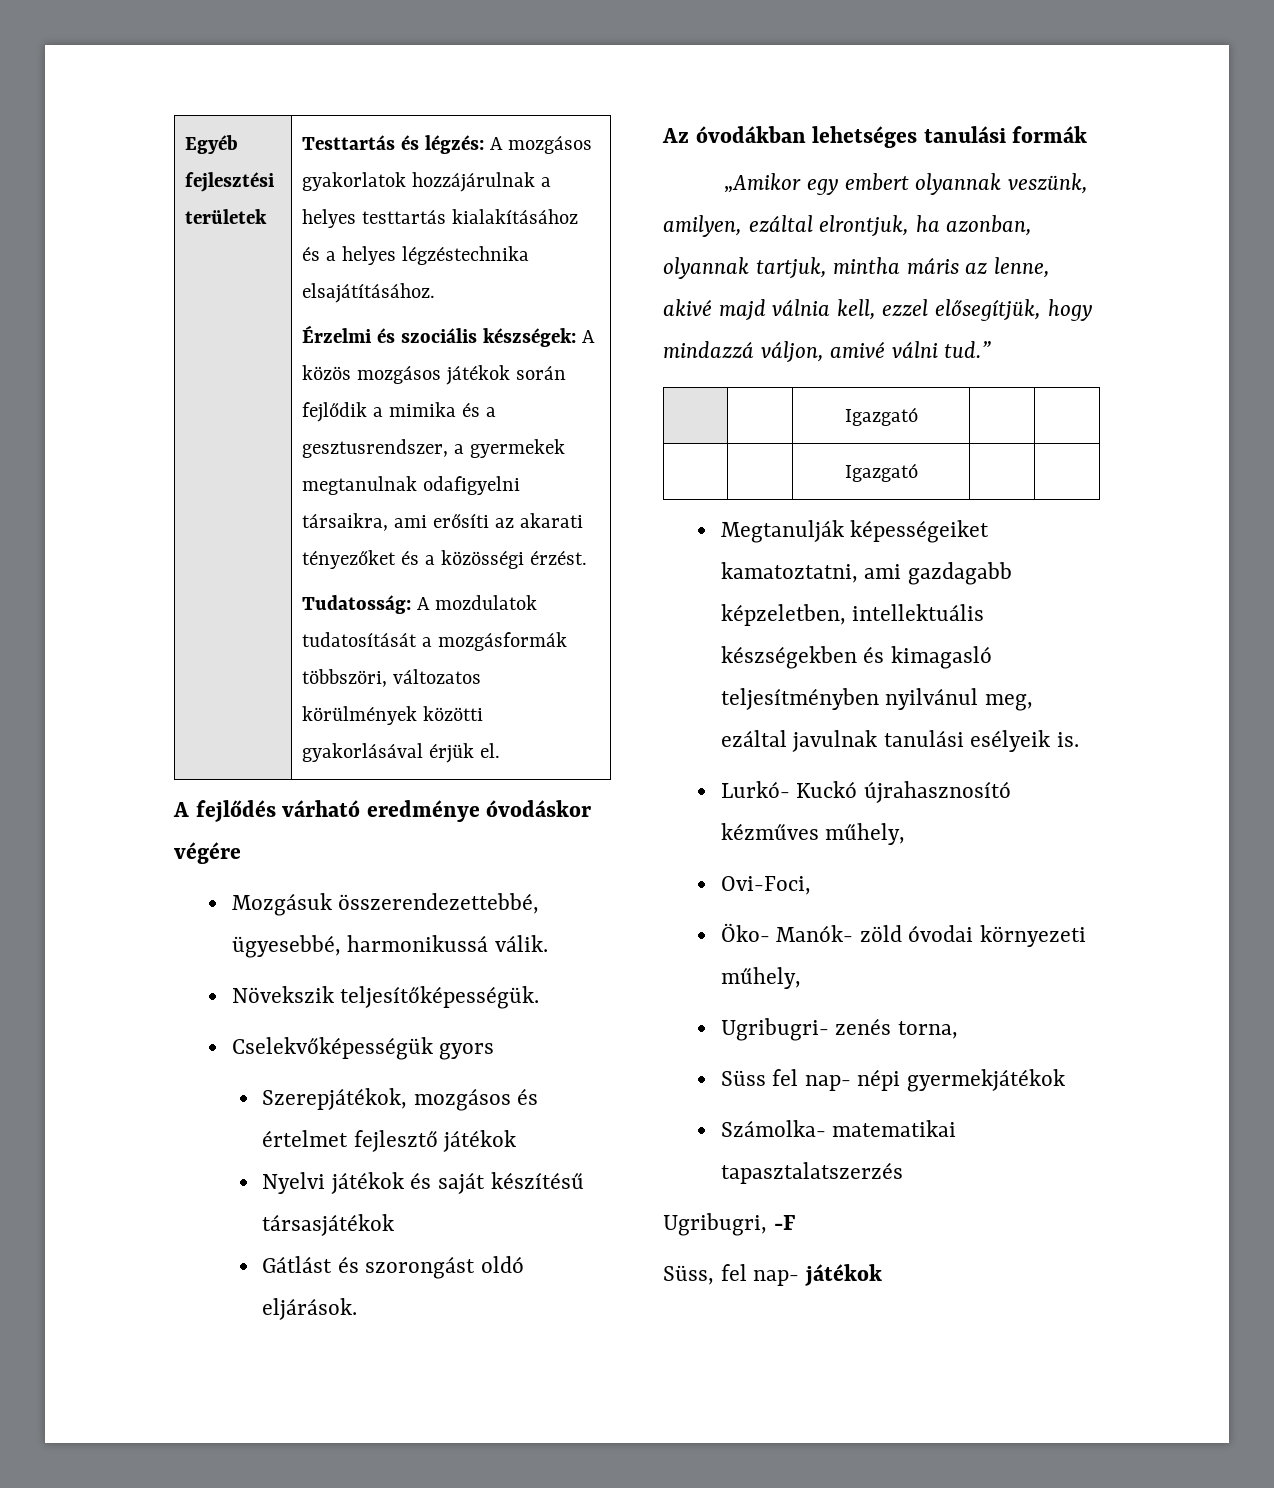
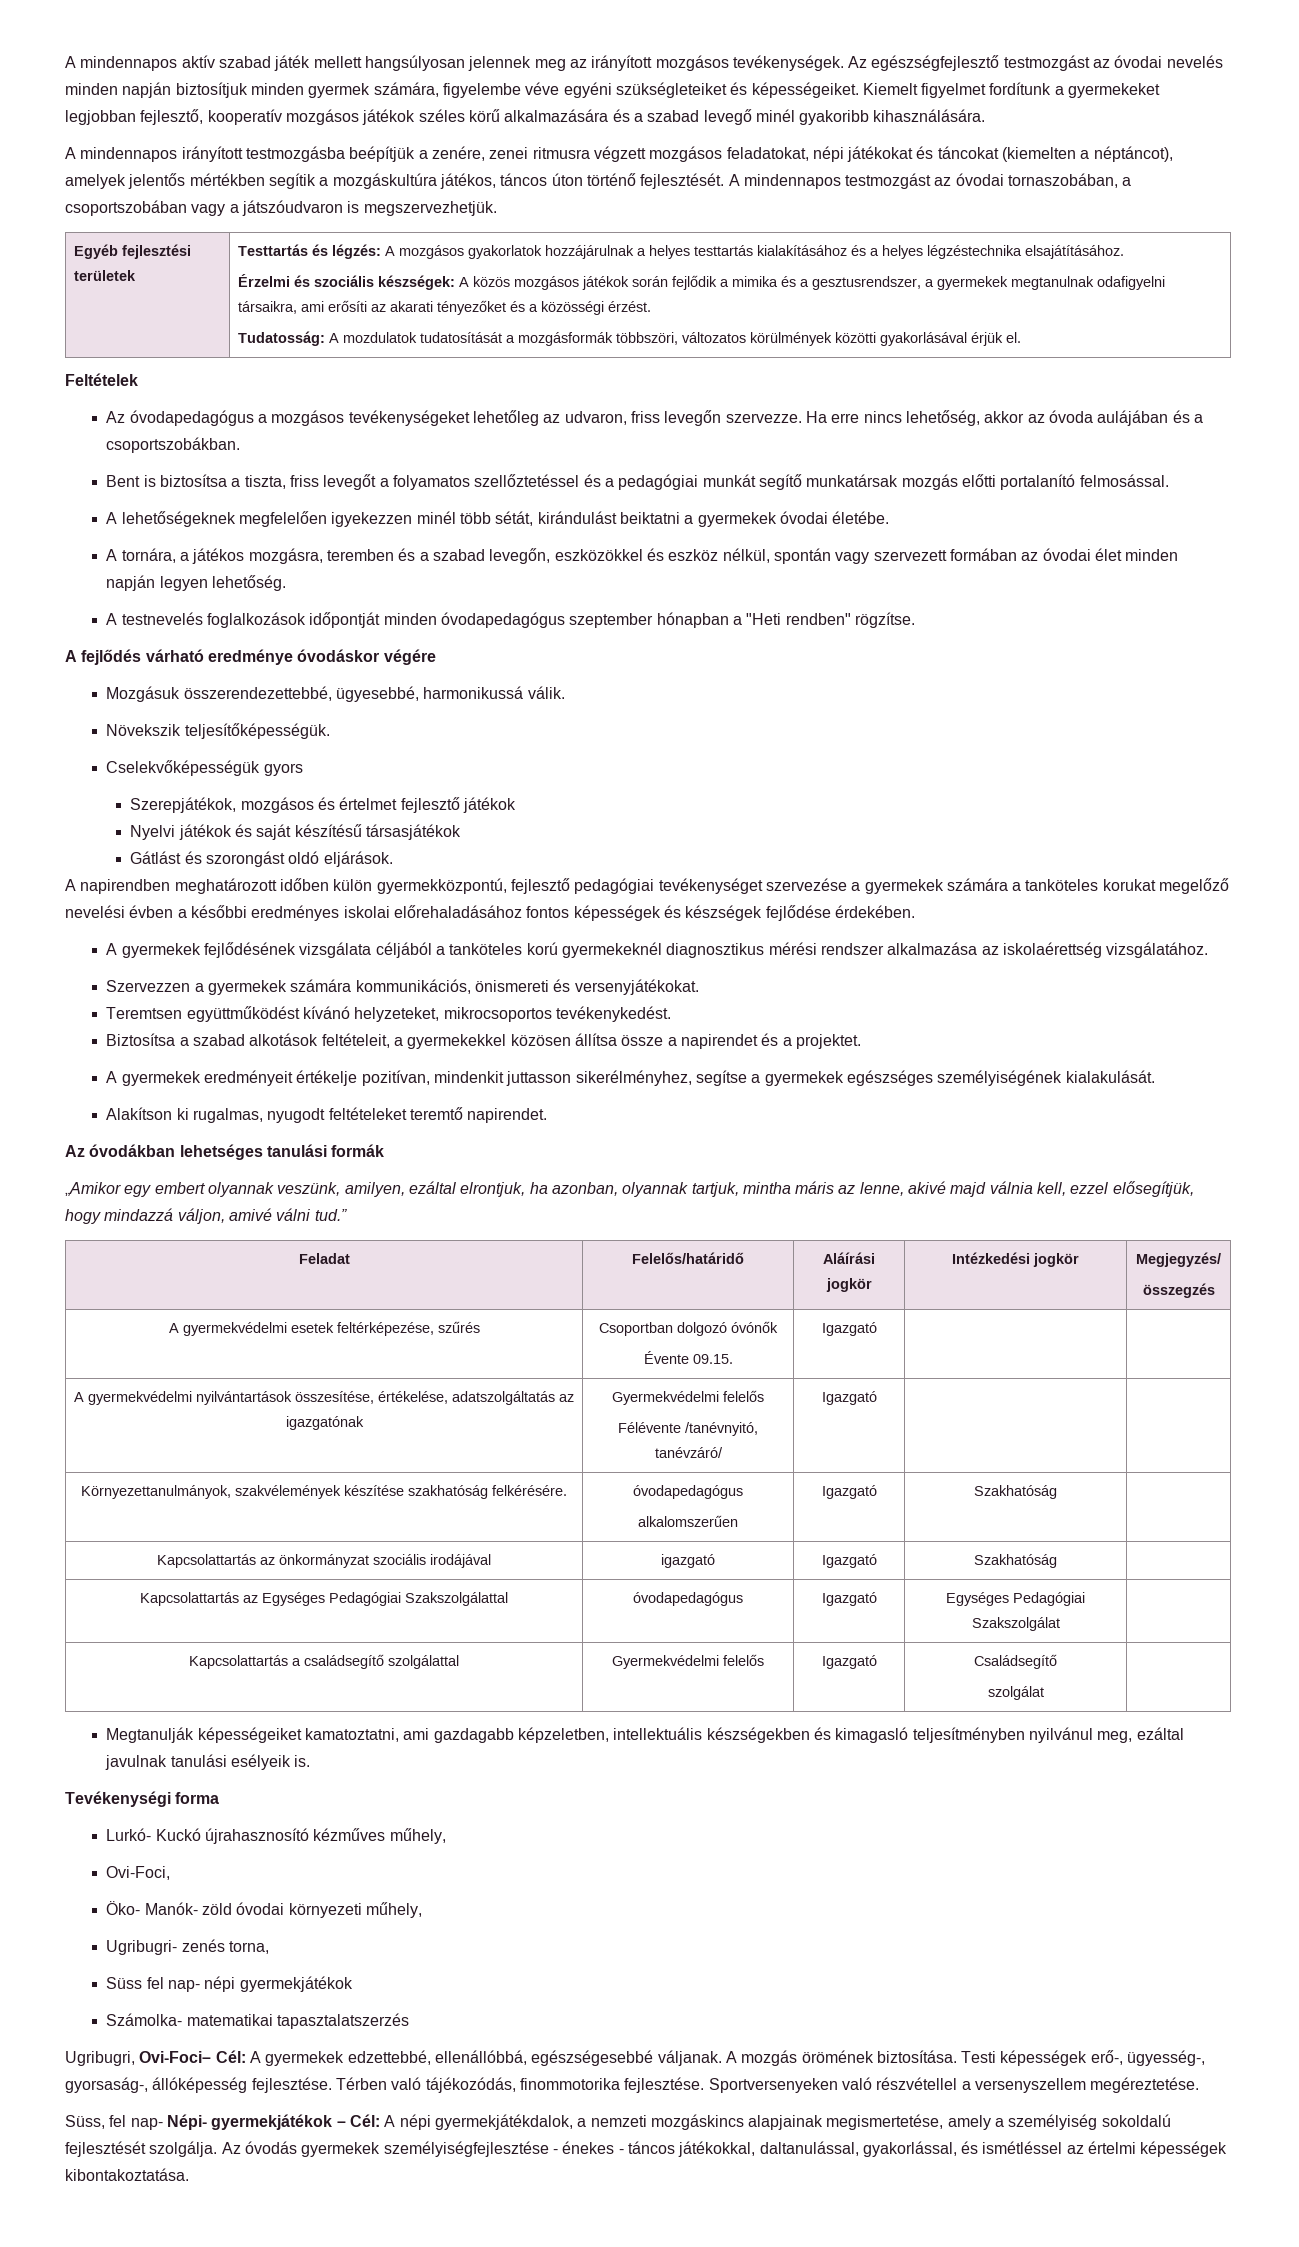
+ A mindennapos aktív szabad játék mellett hangsúlyosan jelennek meg az irányított mozgásos tevékenységek. Az egészségfejlesztő testmozgást az óvodai nevelés minden napján biztosítjuk minden gyermek számára, figyelembe véve egyéni szükségleteiket és képességeiket. Kiemelt figyelmet fordítunk a gyermekeket legjobban fejlesztő, kooperatív mozgásos játékok széles körű alkalmazására és a szabad levegő minél gyakoribb kihasználására.
+ A mindennapos irányított testmozgásba beépítjük a zenére, zenei ritmusra végzett mozgásos feladatokat, népi játékokat és táncokat (kiemelten a néptáncot), amelyek jelentős mértékben segítik a mozgáskultúra játékos, táncos úton történő fejlesztését. A mindennapos testmozgást az óvodai tornaszobában, a csoportszobában vagy a játszóudvaron is megszervezhetjük.
+ Feltételek
+ Az óvodapedagógus a mozgásos tevékenységeket lehetőleg az udvaron, friss levegőn szervezze. Ha erre nincs lehetőség, akkor az óvoda aulájában és a csoportszobákban.
+ Bent is biztosítsa a tiszta, friss levegőt a folyamatos szellőztetéssel és a pedagógiai munkát segítő munkatársak mozgás előtti portalanító felmosással.
+ A lehetőségeknek megfelelően igyekezzen minél több sétát, kirándulást beiktatni a gyermekek óvodai életébe.
+ A tornára, a játékos mozgásra, teremben és a szabad levegőn, eszközökkel és eszköz nélkül, spontán vagy szervezett formában az óvodai élet minden napján legyen lehetőség.
+ A testnevelés foglalkozások időpontját minden óvodapedagógus szeptember hónapban a "Heti rendben" rögzítse.
+ A napirendben meghatározott időben külön gyermekközpontú, fejlesztő pedagógiai tevékenységet szervezése a gyermekek számára a tanköteles korukat megelőző nevelési évben a későbbi eredményes iskolai előrehaladásához fontos képességek és készségek fejlődése érdekében.
+ A gyermekek fejlődésének vizsgálata céljából a tanköteles korú gyermekeknél diagnosztikus mérési rendszer alkalmazása az iskolaérettség vizsgálatához.
+ Szervezzen a gyermekek számára kommunikációs, önismereti és versenyjátékokat.
+ Teremtsen együttműködést kívánó helyzeteket, mikrocsoportos tevékenykedést.
+ Biztosítsa a szabad alkotások feltételeit, a gyermekekkel közösen állítsa össze a napirendet és a projektet.
+ A gyermekek eredményeit értékelje pozitívan, mindenkit juttasson sikerélményhez, segítse a gyermekek egészséges személyiségének kialakulását.
+ Alakítson ki rugalmas, nyugodt feltételeket teremtő napirendet.
  „Amikor egy embert olyannak veszünk, amilyen, ezáltal elrontjuk, ha azonban, olyannak tartjuk, mintha máris az lenne, akivé majd válnia kell, ezzel elősegítjük, hogy mindazzá váljon, amivé válni tud.”
- | | Igazgató | |
- | | Igazgató | |
+ Feladat | Felelős/határidő | Aláírási jogkör | Intézkedési jogkör | Megjegyzés/
+ összegzés
+ A gyermekvédelmi esetek feltérképezése, szűrés | Csoportban dolgozó óvónők
+ Évente 09.15. | Igazgató | |
+ A gyermekvédelmi nyilvántartások összesítése, értékelése, adatszolgáltatás az igazgatónak | Gyermekvédelmi felelős
+ Félévente /tanévnyitó, tanévzáró/ | Igazgató | |
+ Környezettanulmányok, szakvélemények készítése szakhatóság felkérésére. | óvodapedagógus
+ alkalomszerűen | Igazgató | Szakhatóság |
+ Kapcsolattartás az önkormányzat szociális irodájával | igazgató | Igazgató | Szakhatóság |
+ Kapcsolattartás az Egységes Pedagógiai Szakszolgálattal | óvodapedagógus | Igazgató | Egységes Pedagógiai Szakszolgálat |
+ Kapcsolattartás a családsegítő szolgálattal | Gyermekvédelmi felelős | Igazgató | Családsegítő
+ szolgálat |
+ Tevékenységi forma
- Ugribugri, -F
- Süss, fel nap- játékok
+ Ugribugri, Ovi-Foci– Cél: A gyermekek edzettebbé, ellenállóbbá, egészségesebbé váljanak. A mozgás örömének biztosítása. Testi képességek erő-, ügyesség-, gyorsaság-, állóképesség fejlesztése. Térben való tájékozódás, finommotorika fejlesztése. Sportversenyeken való részvétellel a versenyszellem megéreztetése.
+ Süss, fel nap- Népi- gyermekjátékok – Cél: A népi gyermekjátékdalok, a nemzeti mozgáskincs alapjainak megismertetése, amely a személyiség sokoldalú fejlesztését szolgálja. Az óvodás gyermekek személyiségfejlesztése - énekes - táncos játékokkal, daltanulással, gyakorlással, és ismétléssel az értelmi képességek kibontakoztatása.

